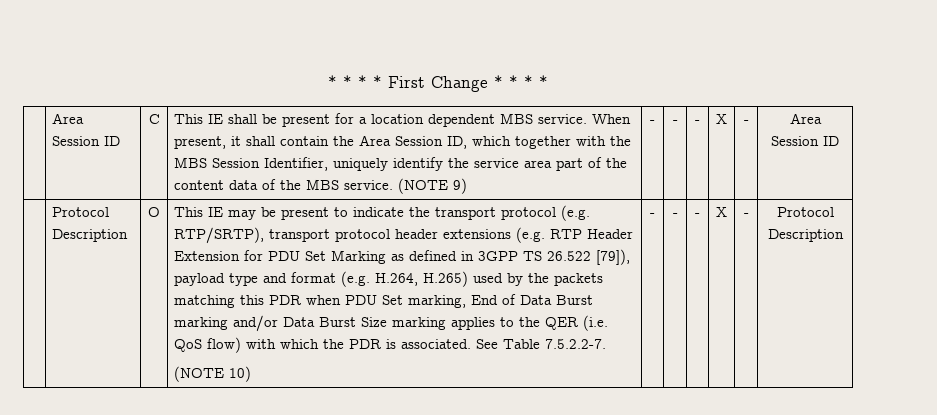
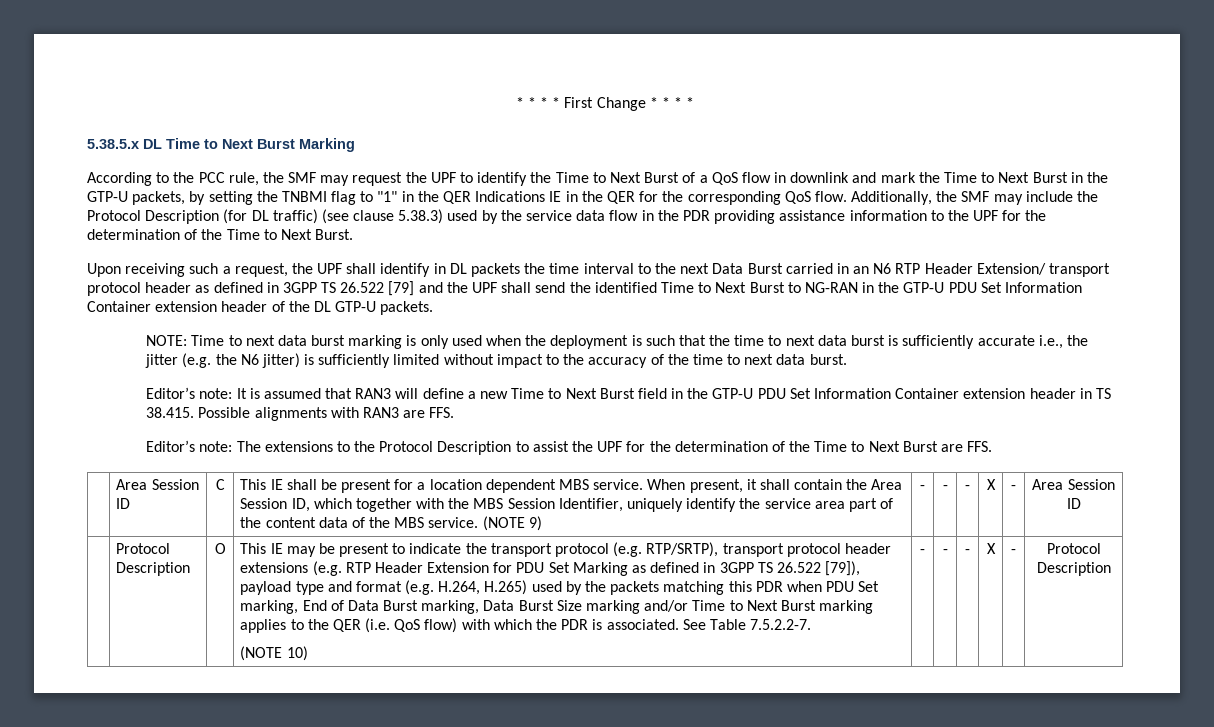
+ 5.38.5.x DL Time to Next Burst Marking
+ According to the PCC rule, the SMF may request the UPF to identify the Time to Next Burst of a QoS flow in downlink and mark the Time to Next Burst in the GTP-U packets, by setting the TNBMI flag to "1" in the QER Indications IE in the QER for the corresponding QoS flow. Additionally, the SMF may include the Protocol Description (for DL traffic) (see clause 5.38.3) used by the service data flow in the PDR providing assistance information to the UPF for the determination of the Time to Next Burst.
+ Upon receiving such a request, the UPF shall identify in DL packets the time interval to the next Data Burst carried in an N6 RTP Header Extension/ transport protocol header as defined in 3GPP TS 26.522 [79] and the UPF shall send the identified Time to Next Burst to NG-RAN in the GTP-U PDU Set Information Container extension header of the DL GTP-U packets.
+ NOTE: Time to next data burst marking is only used when the deployment is such that the time to next data burst is sufficiently accurate i.e., the jitter (e.g. the N6 jitter) is sufficiently limited without impact to the accuracy of the time to next data burst.
+ Editor’s note: It is assumed that RAN3 will define a new Time to Next Burst field in the GTP-U PDU Set Information Container extension header in TS 38.415. Possible alignments with RAN3 are FFS.
+ Editor’s note: The extensions to the Protocol Description to assist the UPF for the determination of the Time to Next Burst are FFS.
- This IE may be present to indicate the transport protocol (e.g. RTP/SRTP), transport protocol header extensions (e.g. RTP Header Extension for PDU Set Marking as defined in 3GPP TS 26.522 [79]), payload type and format (e.g. H.264, H.265) used by the packets matching this PDR when PDU Set marking, End of Data Burst marking and/or Data Burst Size marking applies to the QER (i.e. QoS flow) with which the PDR is associated.
+ This IE may be present to indicate the transport protocol (e.g. RTP/SRTP), transport protocol header extensions (e.g. RTP Header Extension for PDU Set Marking as defined in 3GPP TS 26.522 [79]), payload type and format (e.g. H.264, H.265) used by the packets matching this PDR when PDU Set marking, End of Data Burst marking, Data Burst Size marking and/or Time to Next Burst marking applies to the QER (i.e. QoS flow) with which the PDR is associated.

